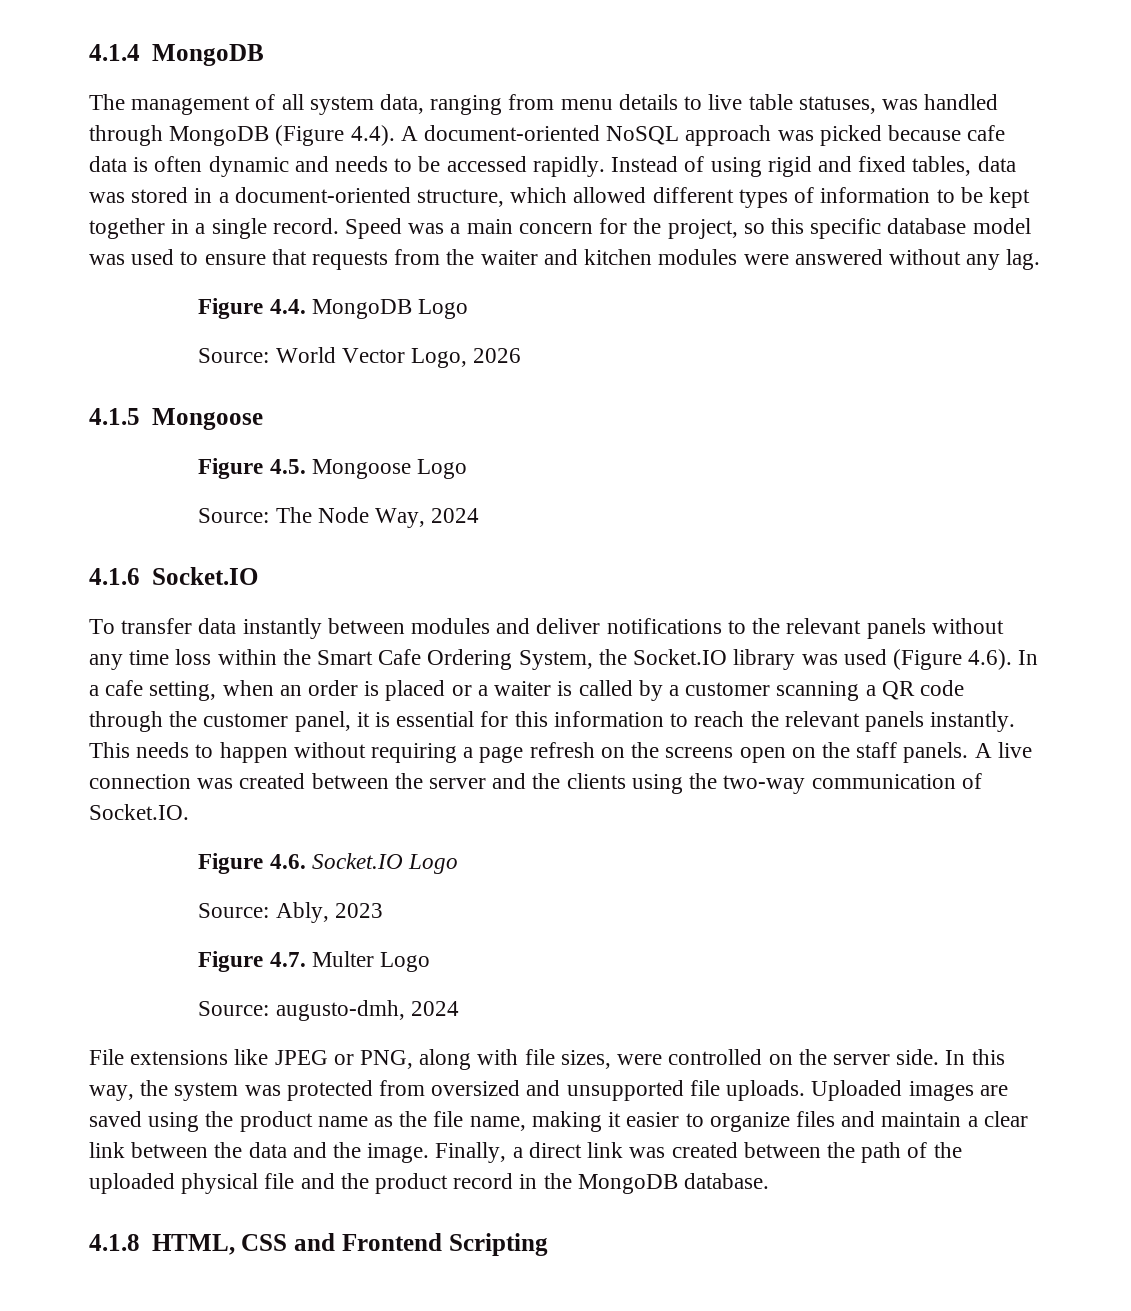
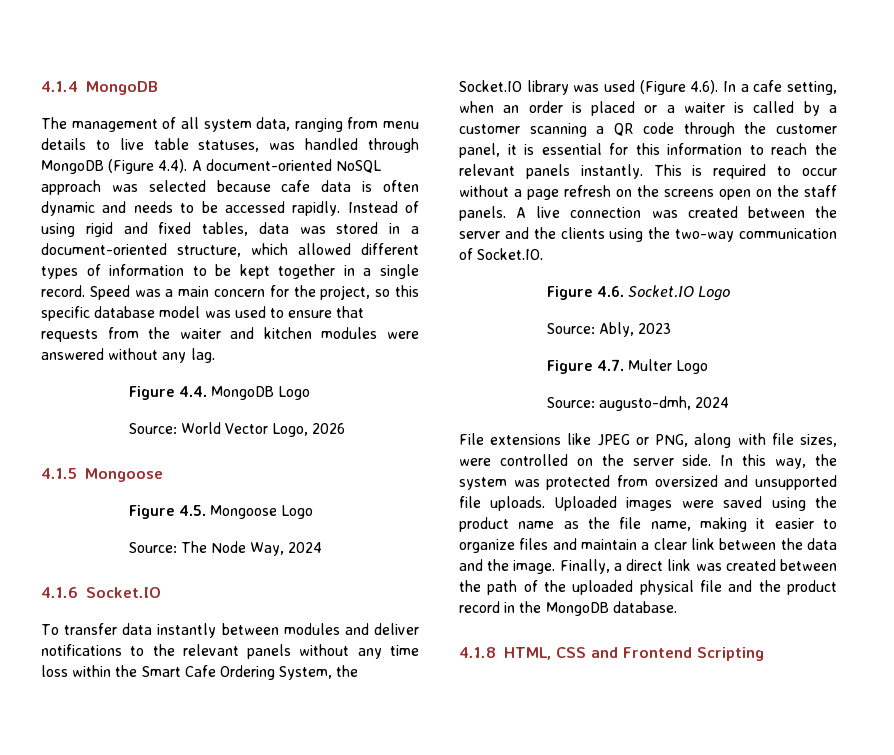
- The management of all system data, ranging from menu details to live table statuses, was handled through MongoDB (Figure 4.4). A document-oriented NoSQL approach was picked because cafe data is often dynamic and needs to be accessed rapidly.
+ The management of all system data, ranging from menu details to live table statuses, was handled through MongoDB (Figure 4.4). A document-oriented NoSQL approach was selected because cafe data is often dynamic and needs to be accessed rapidly.
- This needs to happen without requiring a page refresh on the screens open on the staff panels.
+ This is required to occur without a page refresh on the screens open on the staff panels.
- Uploaded images are saved using the product name as the file name, making it easier to organize files and maintain a clear link between the data and the image.
+ Uploaded images were saved using the product name as the file name, making it easier to organize files and maintain a clear link between the data and the image.

